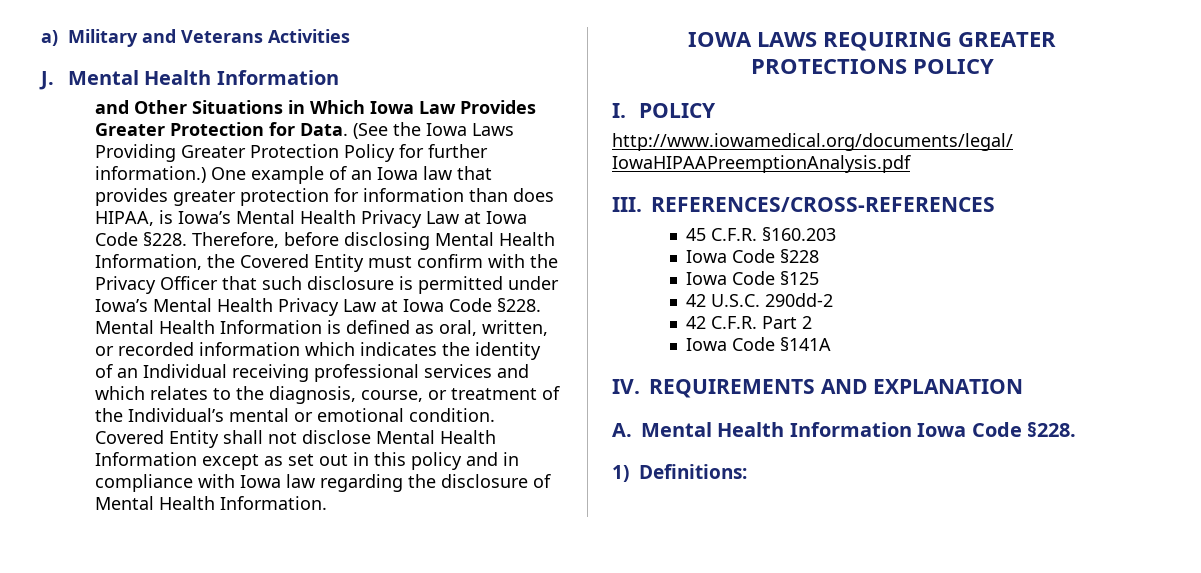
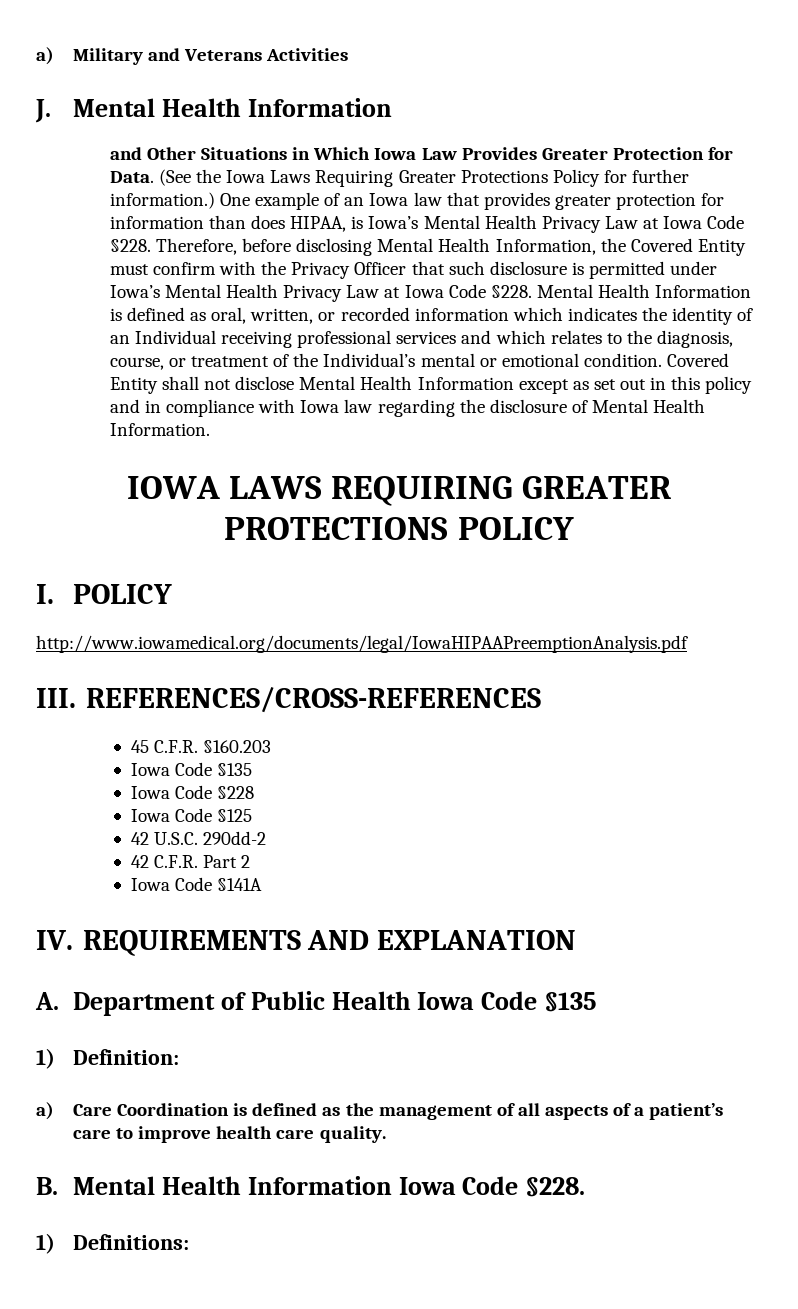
- (See the Iowa Laws Providing Greater Protection Policy for further information.)
+ (See the Iowa Laws Requiring Greater Protections Policy for further information.)
  45 C.F.R. §160.203
+ Iowa Code §135
- A. Mental Health Information Iowa Code §228.
+ A. Department of Public Health Iowa Code §135
+ 1) Definition:
+ a) Care Coordination is defined as the management of all aspects of a patient’s care to improve health care quality.
+ B. Mental Health Information Iowa Code §228.

